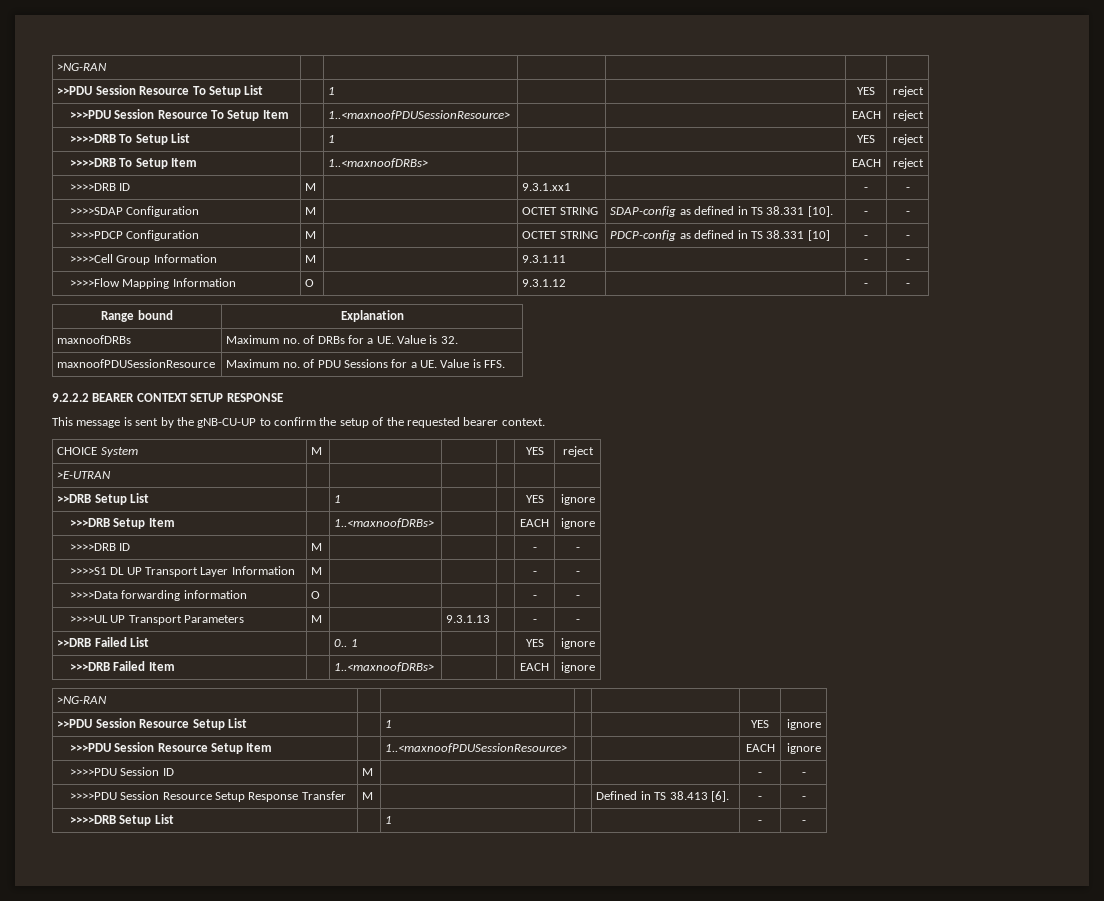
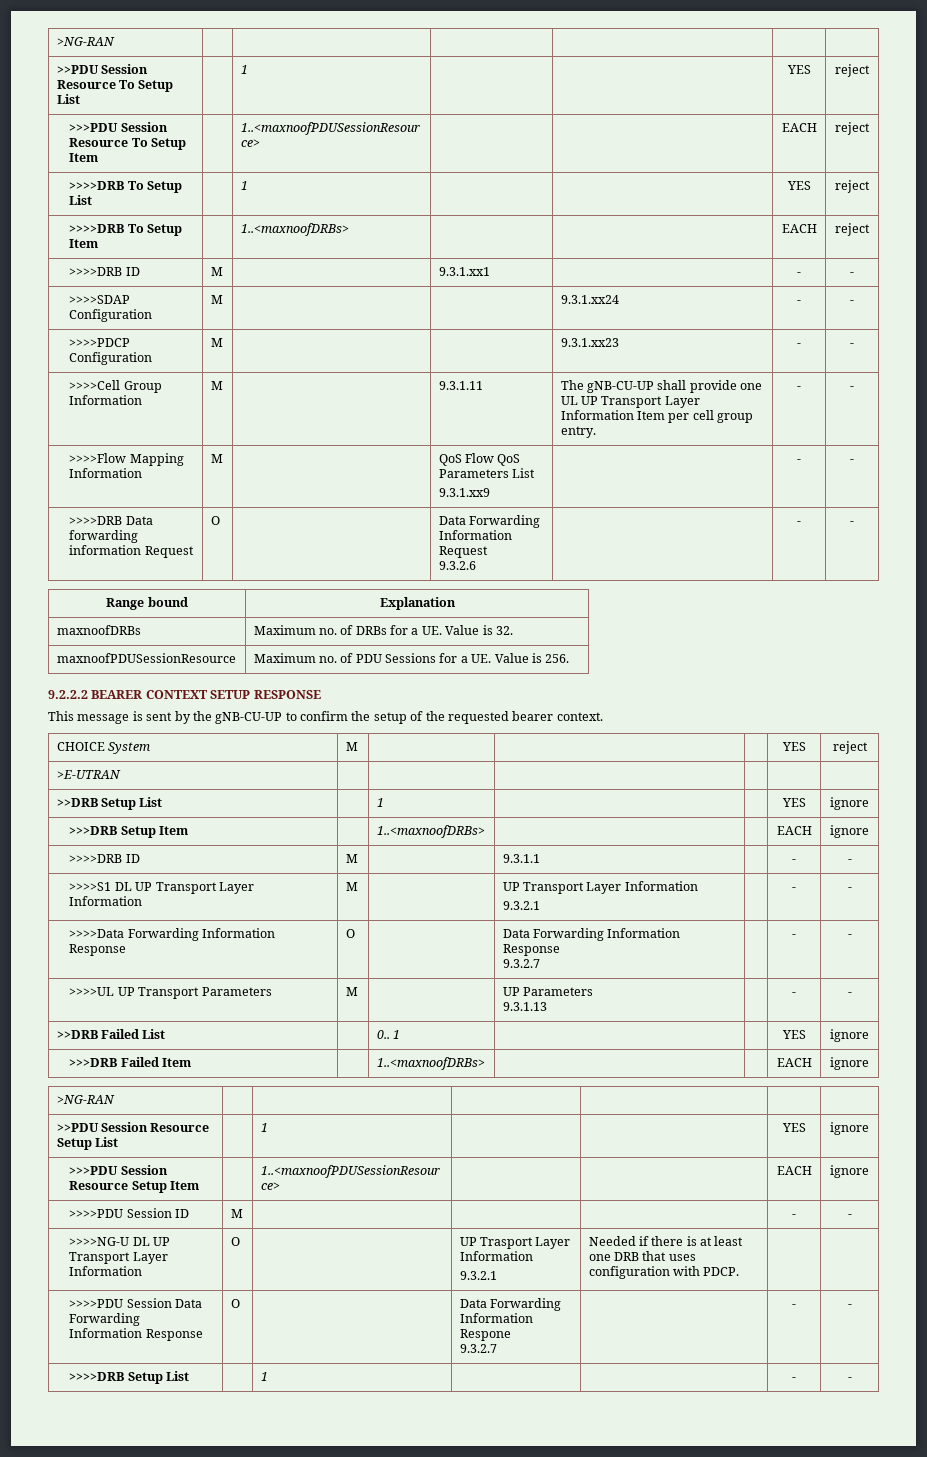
- >>>>SDAP Configuration | M | | OCTET STRING | SDAP-config as defined in TS 38.331 [10]. | - | -
+ >>>>SDAP Configuration | M | | | 9.3.1.xx24 | - | -
- >>>>PDCP Configuration | M | | OCTET STRING | PDCP-config as defined in TS 38.331 [10] | - | -
+ >>>>PDCP Configuration | M | | | 9.3.1.xx23 | - | -
- >>>>Cell Group Information | M | | 9.3.1.11 | | - | -
+ >>>>Cell Group Information | M | | 9.3.1.11 | The gNB-CU-UP shall provide one UL UP Transport Layer Information Item per cell group entry. | - | -
- >>>>Flow Mapping Information | O | | 9.3.1.12 | | - | -
+ >>>>Flow Mapping Information | M | | QoS Flow QoS Parameters List
+ 9.3.1.xx9 | | - | -
+ >>>>DRB Data forwarding information Request | O | | Data Forwarding Information Request
+ 9.3.2.6 | | - | -
- maxnoofPDUSessionResource | Maximum no. of PDU Sessions for a UE. Value is FFS.
+ maxnoofPDUSessionResource | Maximum no. of PDU Sessions for a UE. Value is 256.
- >>>>DRB ID | M | | | | - | -
+ >>>>DRB ID | M | | 9.3.1.1 | | - | -
- >>>>S1 DL UP Transport Layer Information | M | | | | - | -
- >>>>Data forwarding information | O | | | | - | -
+ >>>>S1 DL UP Transport Layer Information | M | | UP Transport Layer Information
+ 9.3.2.1 | | - | -
+ >>>>Data Forwarding Information Response | O | | Data Forwarding Information Response
+ 9.3.2.7 | | - | -
- >>>>UL UP Transport Parameters | M | | 9.3.1.13 | | - | -
+ >>>>UL UP Transport Parameters | M | | UP Parameters
+ 9.3.1.13 | | - | -
- >>>>PDU Session Resource Setup Response Transfer | M | | | Defined in TS 38.413 [6]. | - | -
+ >>>>NG-U DL UP Transport Layer Information | O | | UP Trasport Layer Information
+ 9.3.2.1 | Needed if there is at least one DRB that uses configuration with PDCP. | |
+ >>>>PDU Session Data Forwarding Information Response | O | | Data Forwarding Information Respone
+ 9.3.2.7 | | - | -

